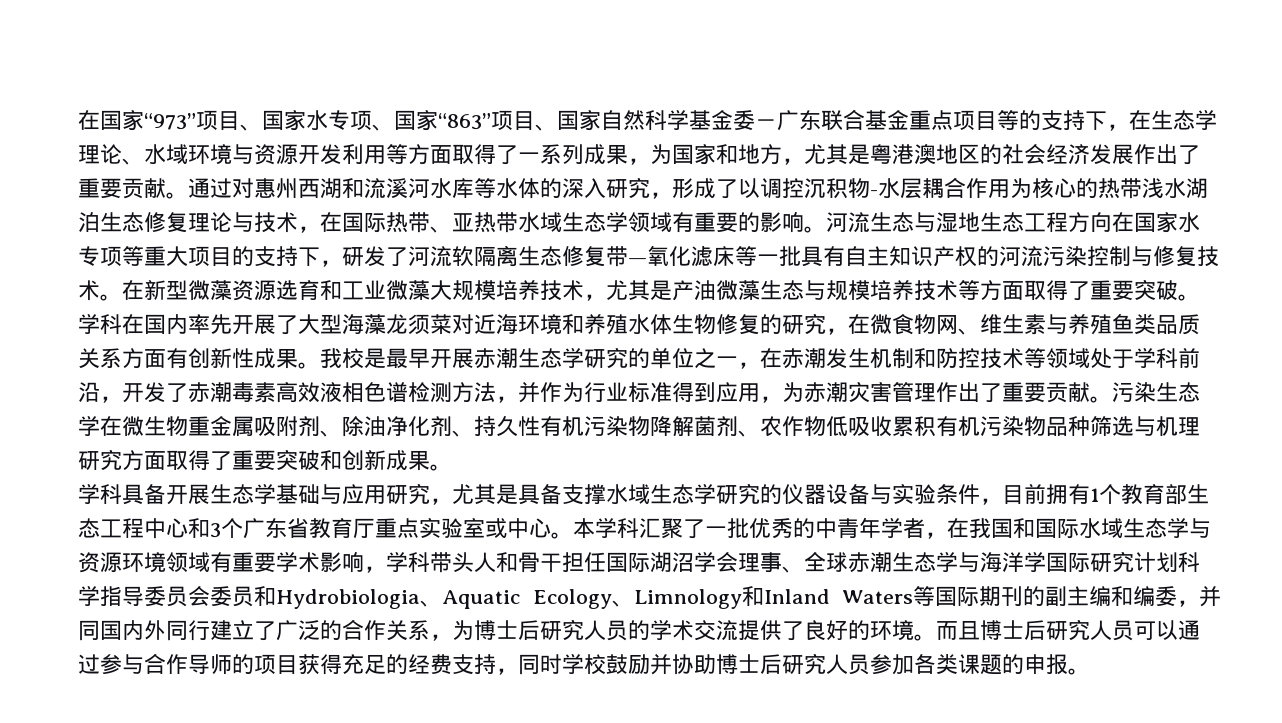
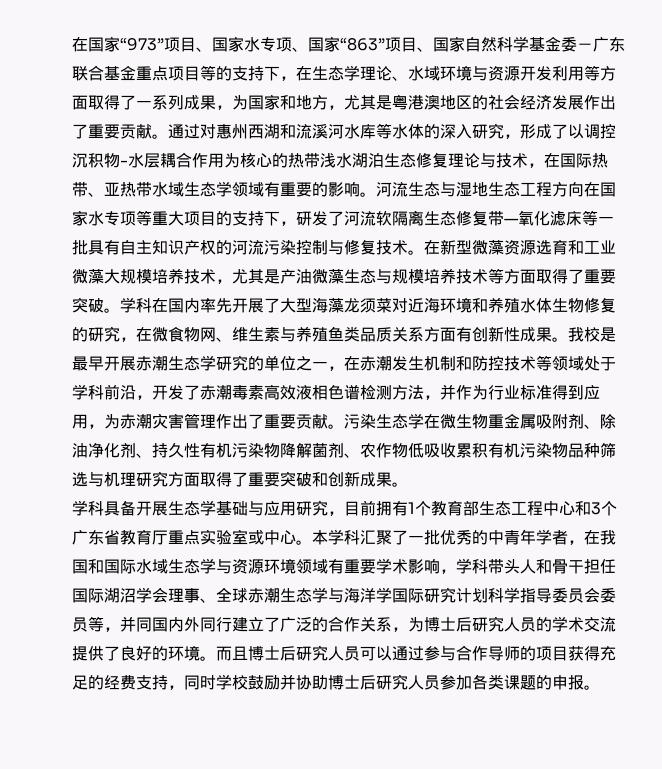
- 学科具备开展生态学基础与应用研究，尤其是具备支撑水域生态学研究的仪器设备与实验条件，目前拥有1个教育部生态工程中心和3个广东省教育厅重点实验室或中心。
+ 学科具备开展生态学基础与应用研究，目前拥有1个教育部生态工程中心和3个广东省教育厅重点实验室或中心。
- 本学科汇聚了一批优秀的中青年学者，在我国和国际水域生态学与资源环境领域有重要学术影响，学科带头人和骨干担任国际湖沼学会理事、全球赤潮生态学与海洋学国际研究计划科学指导委员会委员和Hydrobiologia、Aquatic Ecology、Limnology和Inland Waters等国际期刊的副主编和编委，并同国内外同行建立了广泛的合作关系，为博士后研究人员的学术交流提供了良好的环境。
+ 本学科汇聚了一批优秀的中青年学者，在我国和国际水域生态学与资源环境领域有重要学术影响，学科带头人和骨干担任国际湖沼学会理事、全球赤潮生态学与海洋学国际研究计划科学指导委员会委员等，并同国内外同行建立了广泛的合作关系，为博士后研究人员的学术交流提供了良好的环境。

